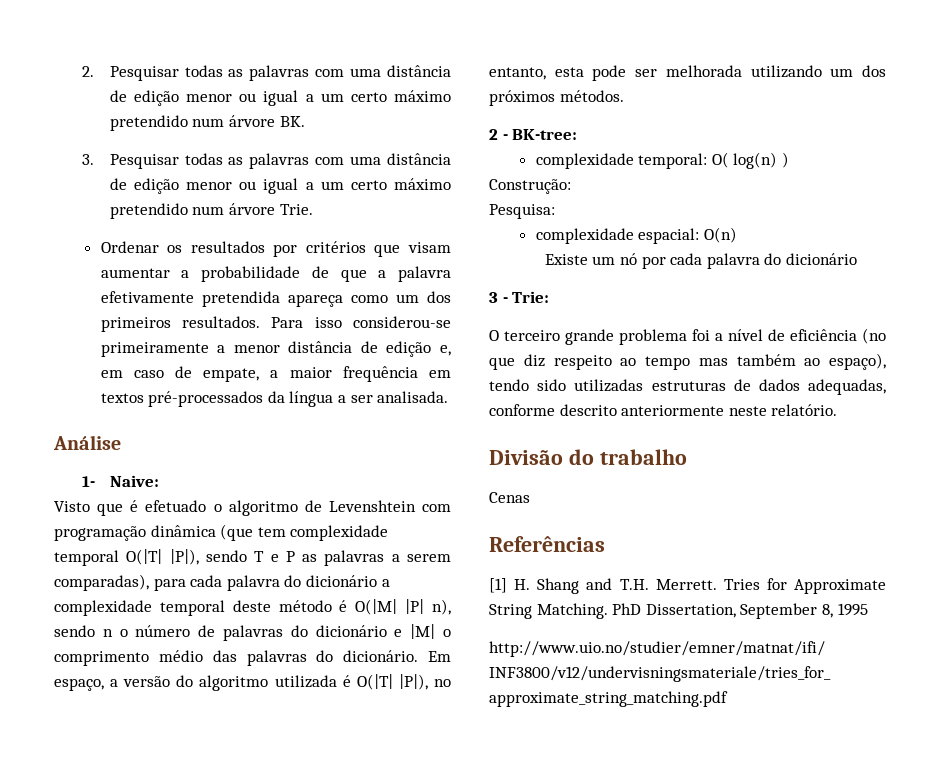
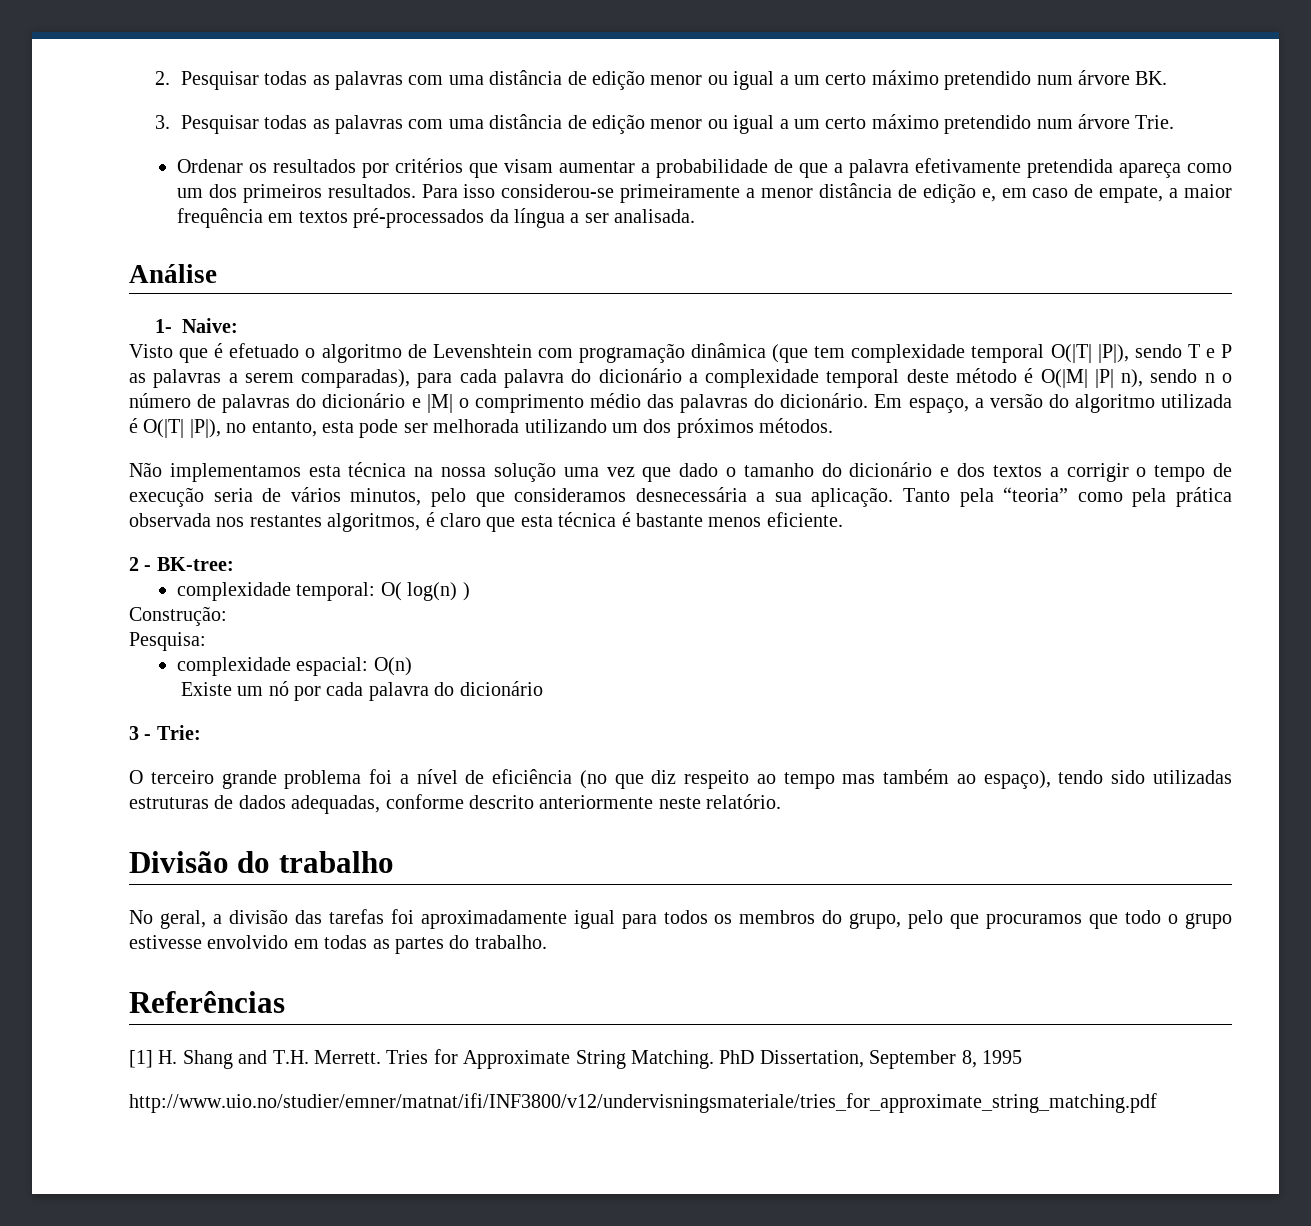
+ Não implementamos esta técnica na nossa solução uma vez que dado o tamanho do dicionário e dos textos a corrigir o tempo de execução seria de vários minutos, pelo que consideramos desnecessária a sua aplicação. Tanto pela “teoria” como pela prática observada nos restantes algoritmos, é claro que esta técnica é bastante menos eficiente.
- Cenas
+ No geral, a divisão das tarefas foi aproximadamente igual para todos os membros do grupo, pelo que procuramos que todo o grupo estivesse envolvido em todas as partes do trabalho.

